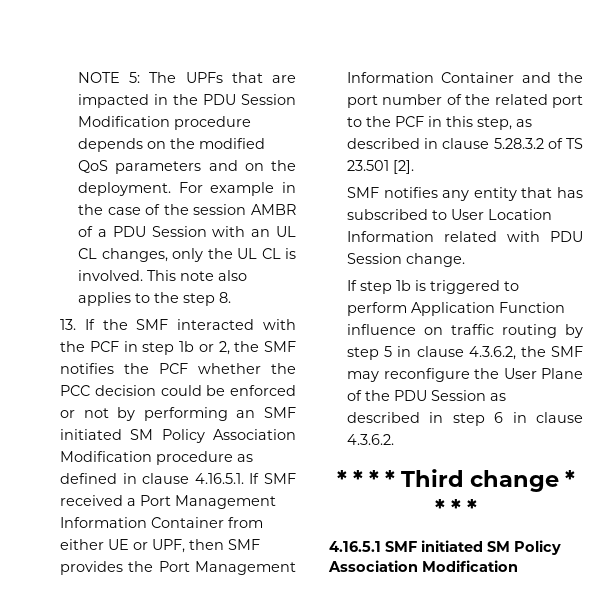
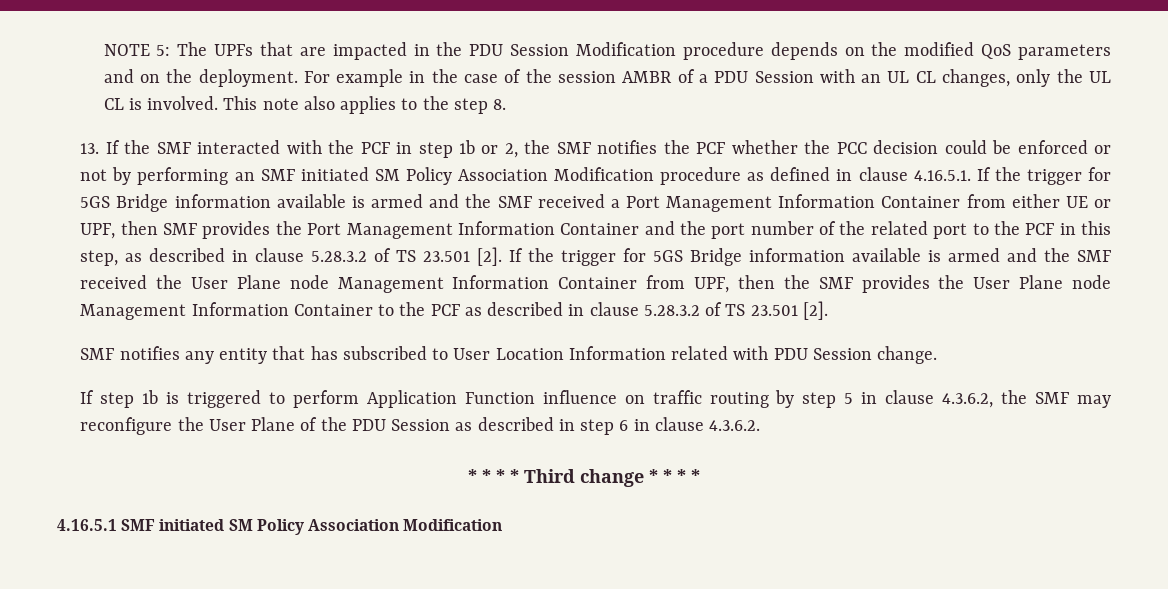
- 13. If the SMF interacted with the PCF in step 1b or 2, the SMF notifies the PCF whether the PCC decision could be enforced or not by performing an SMF initiated SM Policy Association Modification procedure as defined in clause 4.16.5.1. If SMF received a Port Management Information Container from either UE or UPF, then SMF provides the Port Management Information Container and the port number of the related port to the PCF in this step, as described in clause 5.28.3.2 of TS 23.501 [2].
+ 13. If the SMF interacted with the PCF in step 1b or 2, the SMF notifies the PCF whether the PCC decision could be enforced or not by performing an SMF initiated SM Policy Association Modification procedure as defined in clause 4.16.5.1. If the trigger for 5GS Bridge information available is armed and the SMF received a Port Management Information Container from either UE or UPF, then SMF provides the Port Management Information Container and the port number of the related port to the PCF in this step, as described in clause 5.28.3.2 of TS 23.501 [2]. If the trigger for 5GS Bridge information available is armed and the SMF received the User Plane node Management Information Container from UPF, then the SMF provides the User Plane node Management Information Container to the PCF as described in clause 5.28.3.2 of TS 23.501 [2].

